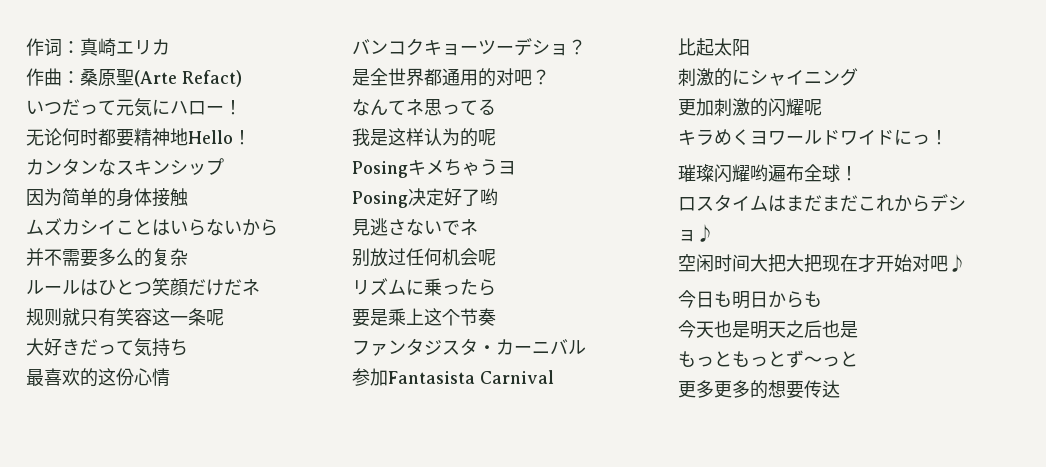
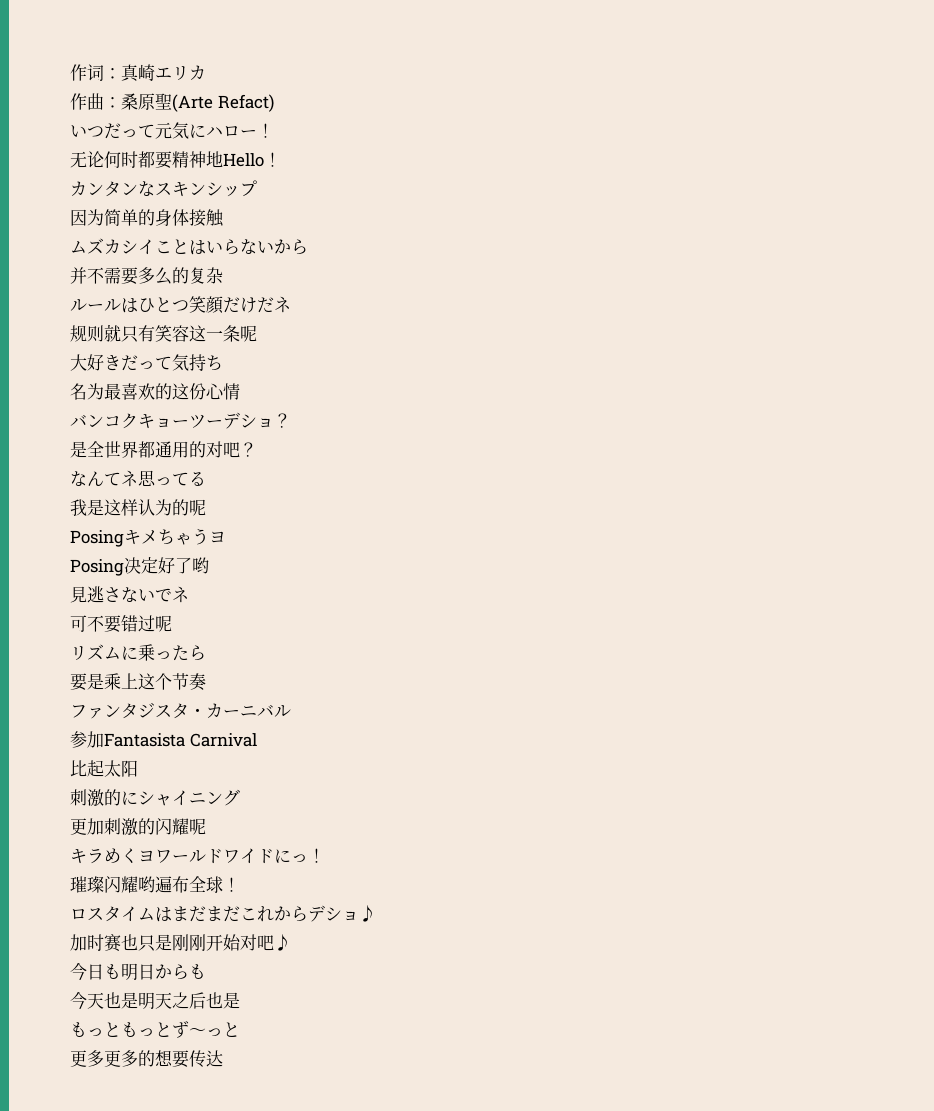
- 最喜欢的这份心情
+ 名为最喜欢的这份心情
- 别放过任何机会呢
+ 可不要错过呢
- 空闲时间大把大把现在才开始对吧♪
+ 加时赛也只是刚刚开始对吧♪

